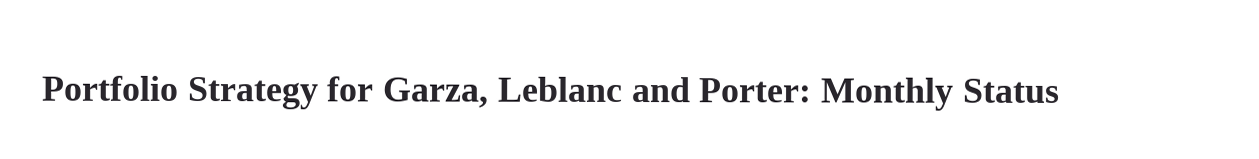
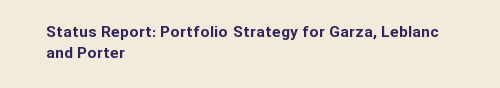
- Portfolio Strategy for Garza, Leblanc and Porter: Monthly Status
+ Status Report: Portfolio Strategy for Garza, Leblanc and Porter

